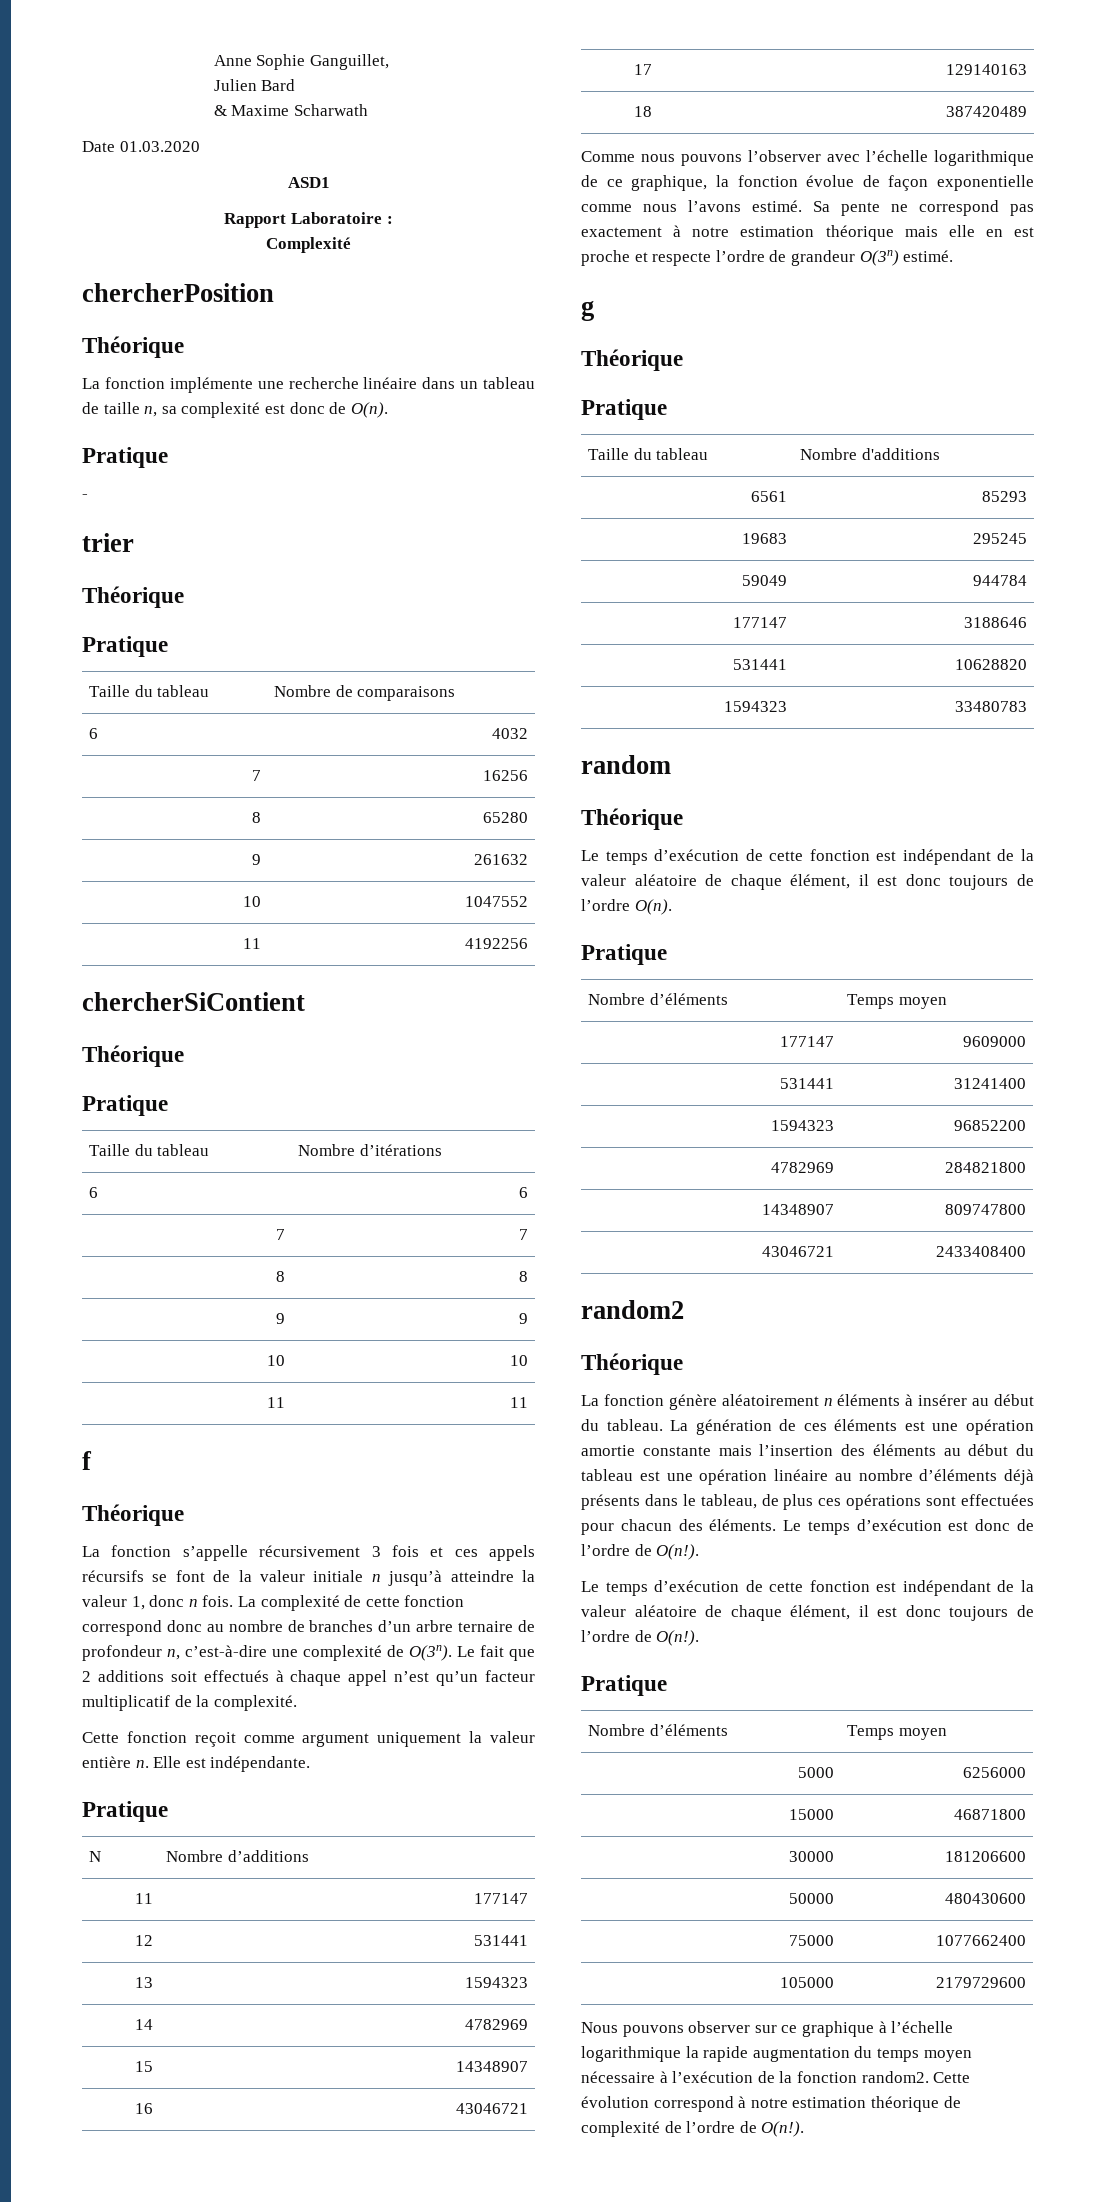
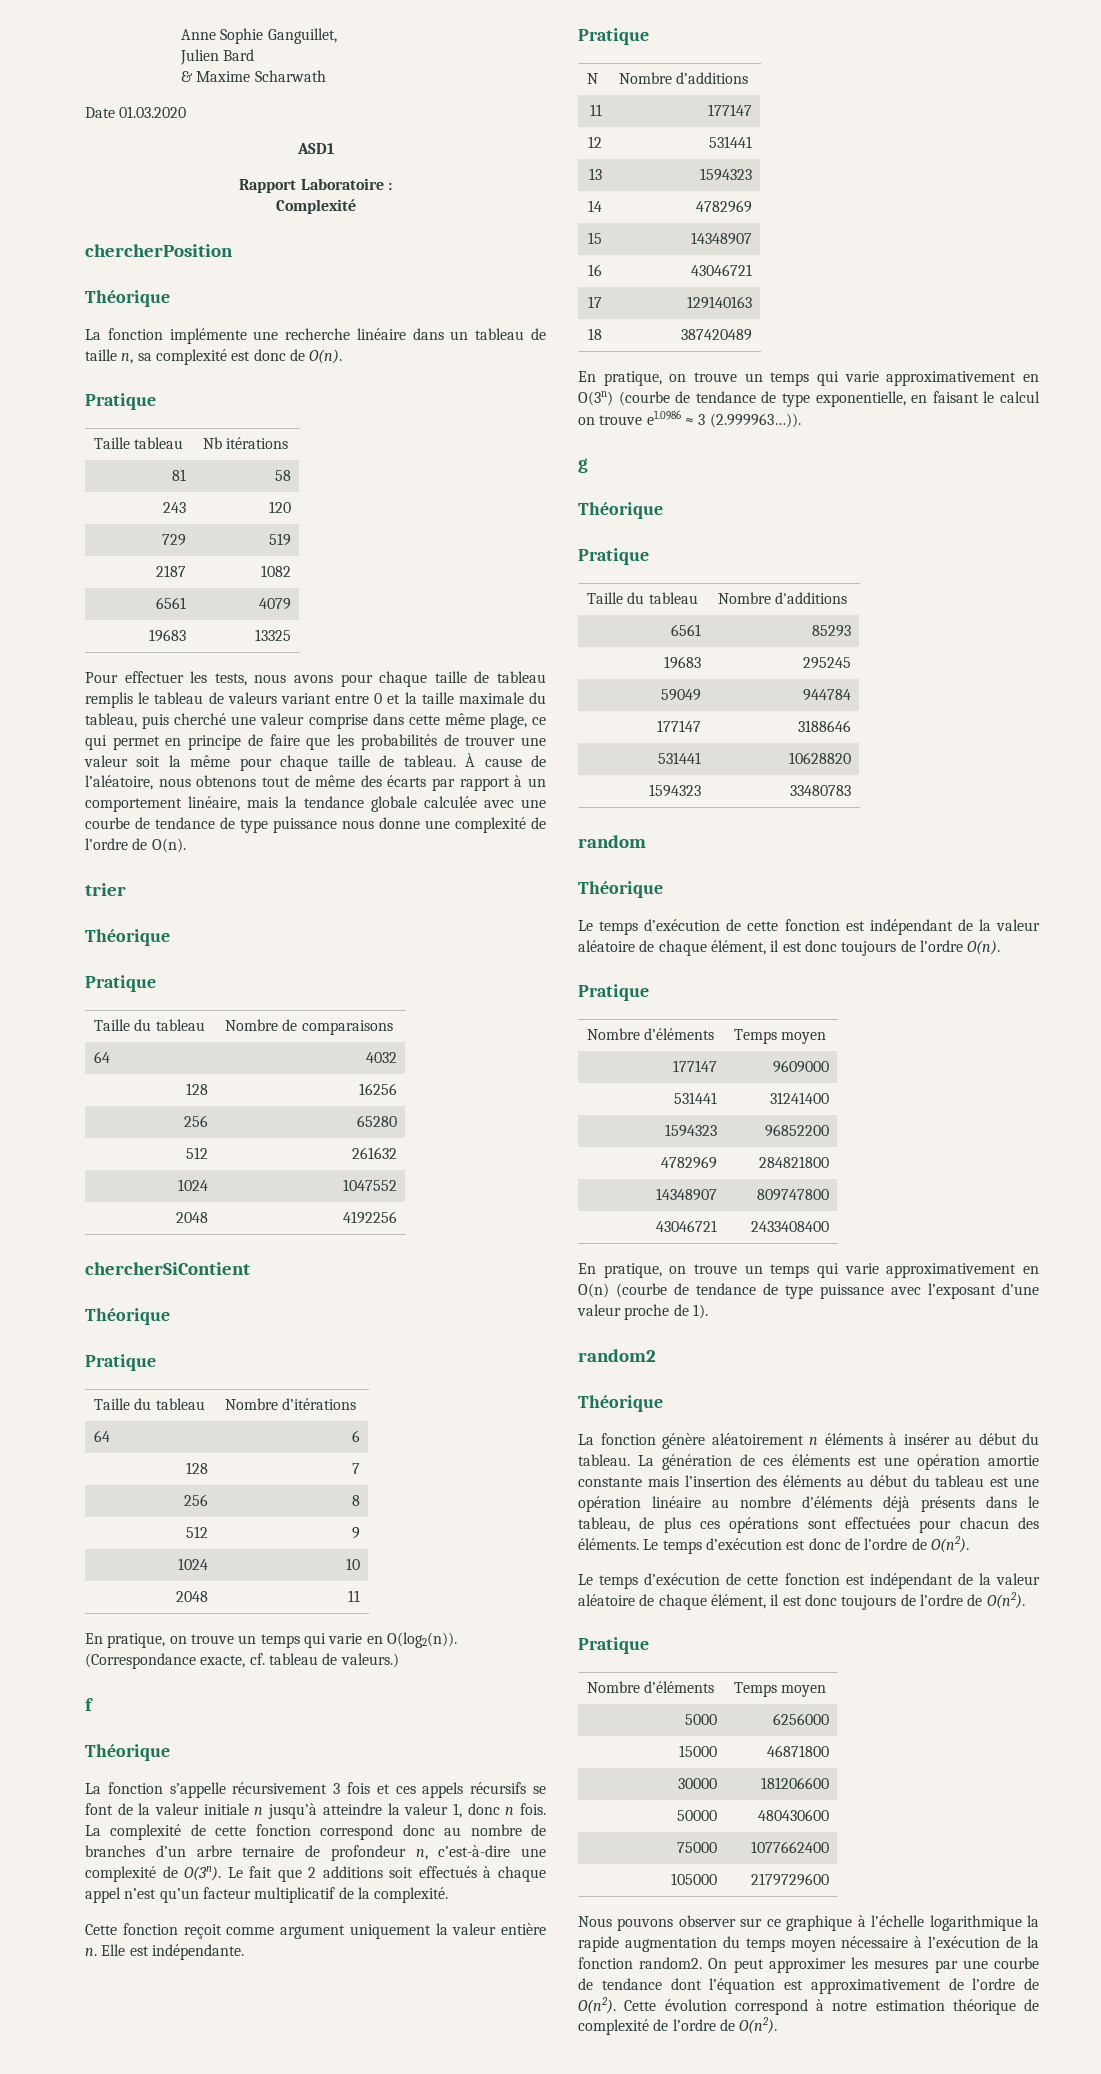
- -
+ Taille tableau | Nb itérations
+ 81 | 58
+ 243 | 120
+ 729 | 519
+ 2187 | 1082
+ 6561 | 4079
+ 19683 | 13325
+ Pour effectuer les tests, nous avons pour chaque taille de tableau remplis le tableau de valeurs variant entre 0 et la taille maximale du tableau, puis cherché une valeur comprise dans cette même plage, ce qui permet en principe de faire que les probabilités de trouver une valeur soit la même pour chaque taille de tableau. À cause de l’aléatoire, nous obtenons tout de même des écarts par rapport à un comportement linéaire, mais la tendance globale calculée avec une courbe de tendance de type puissance nous donne une complexité de l’ordre de O(n).
- 6 | 4032
+ 64 | 4032
- 7 | 16256
+ 128 | 16256
- 8 | 65280
+ 256 | 65280
- 9 | 261632
+ 512 | 261632
- 10 | 1047552
+ 1024 | 1047552
- 11 | 4192256
+ 2048 | 4192256
- 6 | 6
+ 64 | 6
- 7 | 7
+ 128 | 7
- 8 | 8
+ 256 | 8
- 9 | 9
+ 512 | 9
- 10 | 10
+ 1024 | 10
- 11 | 11
+ 2048 | 11
+ En pratique, on trouve un temps qui varie en O(log2(n)). (Correspondance exacte, cf. tableau de valeurs.)
- Comme nous pouvons l’observer avec l’échelle logarithmique de ce graphique, la fonction évolue de façon exponentielle comme nous l’avons estimé. Sa pente ne correspond pas exactement à notre estimation théorique mais elle en est proche et respecte l’ordre de grandeur O(3n) estimé.
+ En pratique, on trouve un temps qui varie approximativement en O(3n) (courbe de tendance de type exponentielle, en faisant le calcul on trouve e1.0986 ≈ 3 (2.999963…)).
+ En pratique, on trouve un temps qui varie approximativement en O(n) (courbe de tendance de type puissance avec l’exposant d’une valeur proche de 1).
- Le temps d’exécution est donc de l’ordre de O(n!).
+ Le temps d’exécution est donc de l’ordre de O(n2).
- Le temps d’exécution de cette fonction est indépendant de la valeur aléatoire de chaque élément, il est donc toujours de l’ordre de O(n!).
+ Le temps d’exécution de cette fonction est indépendant de la valeur aléatoire de chaque élément, il est donc toujours de l’ordre de O(n2).
+ On peut approximer les mesures par une courbe de tendance dont l’équation est approximativement de l’ordre de O(n2).
- Cette évolution correspond à notre estimation théorique de complexité de l’ordre de O(n!).
+ Cette évolution correspond à notre estimation théorique de complexité de l’ordre de O(n2).

